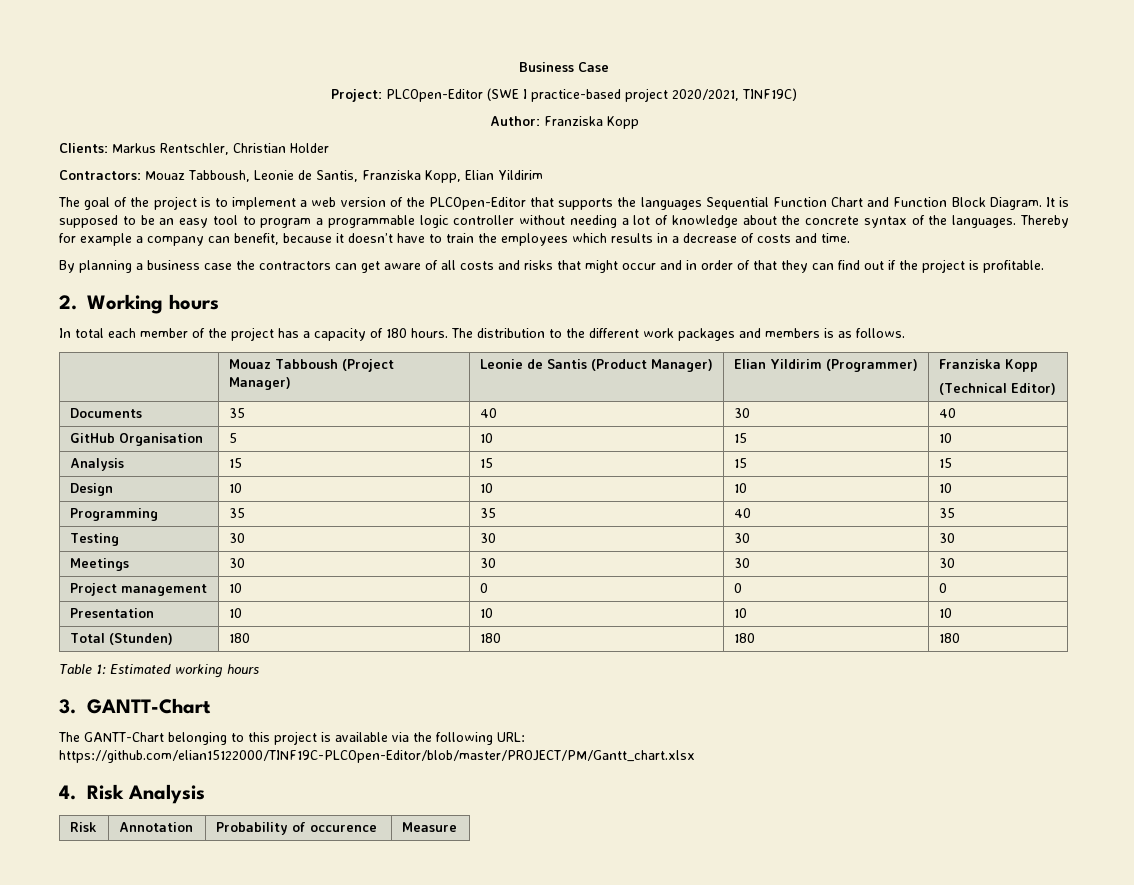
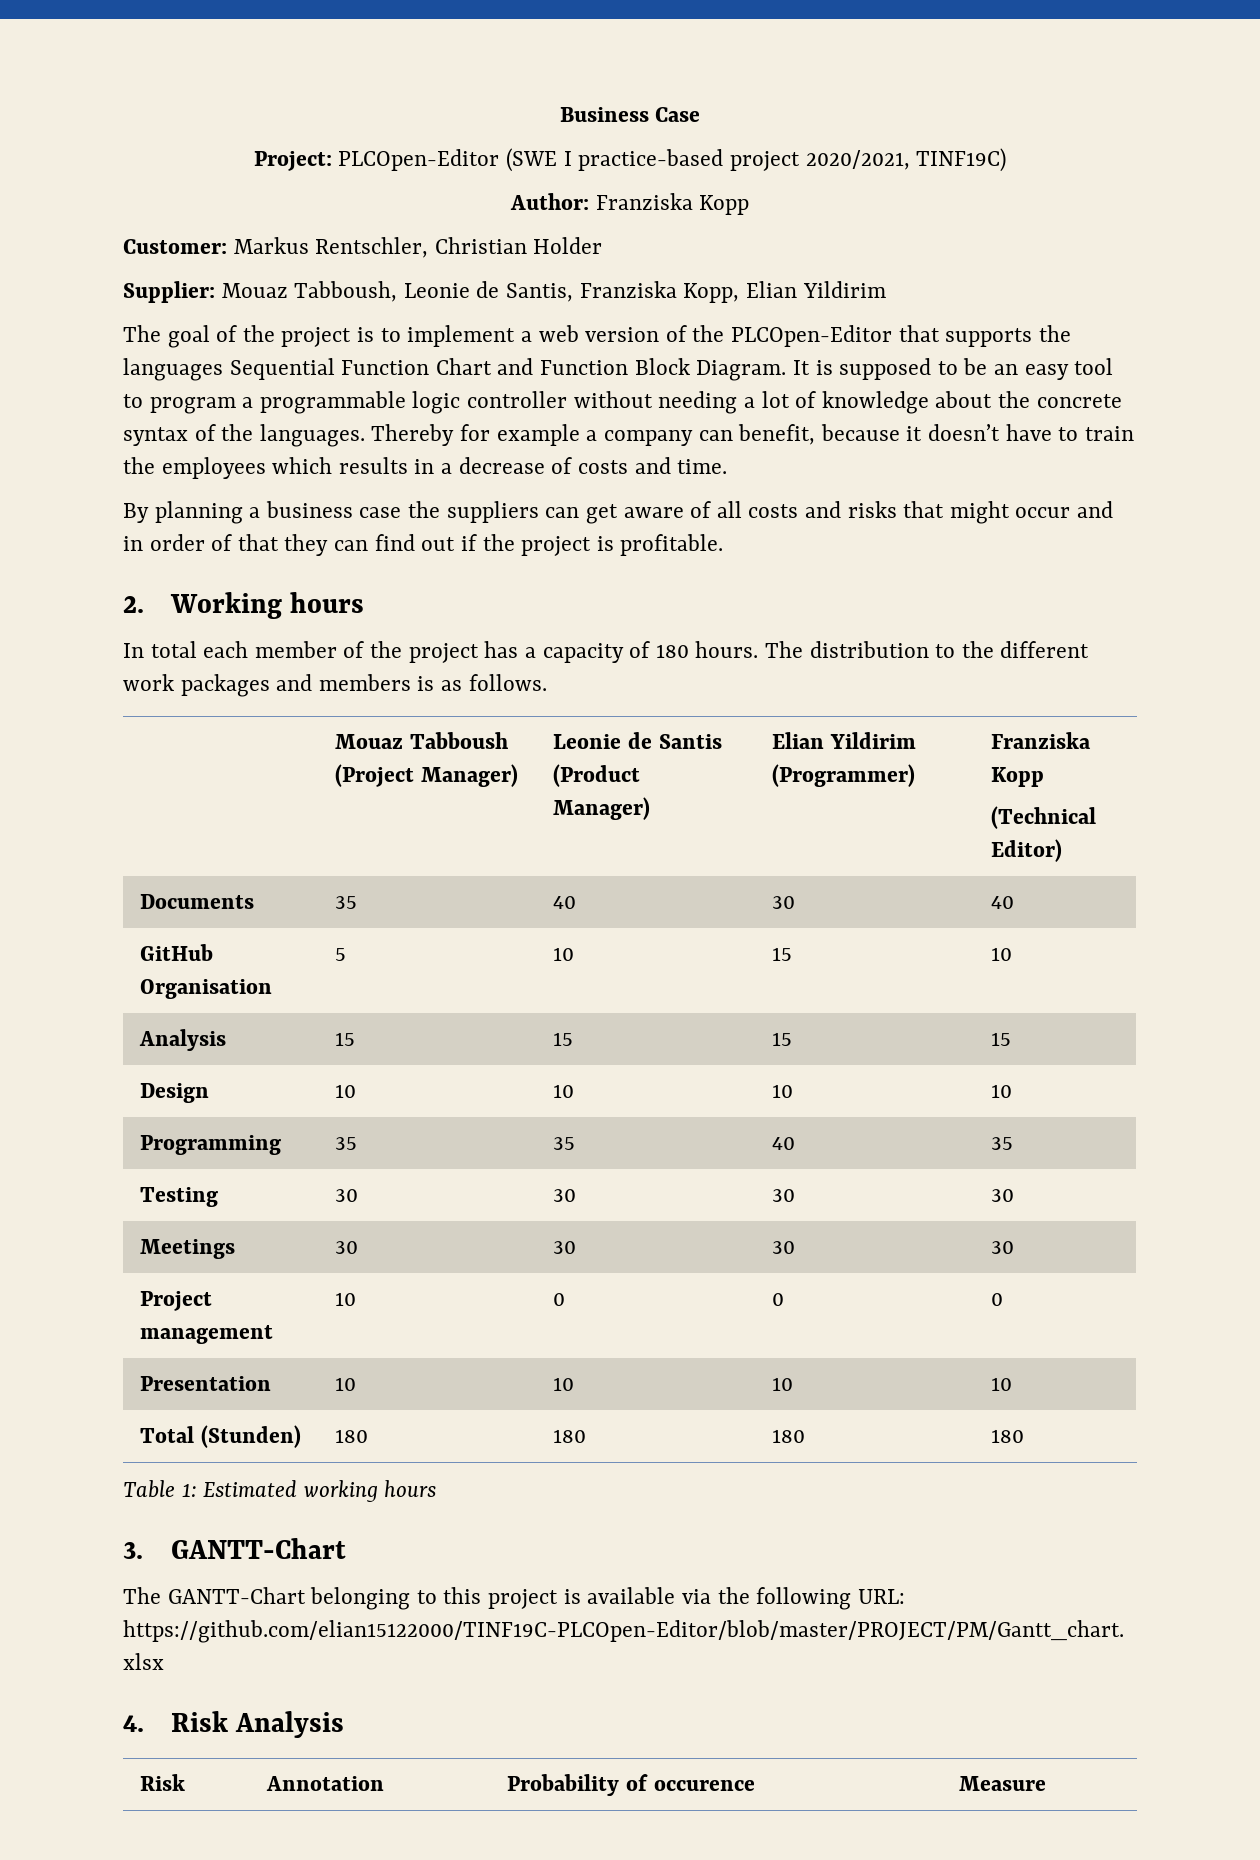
- Clients: Markus Rentschler, Christian Holder
+ Customer: Markus Rentschler, Christian Holder
- Contractors: Mouaz Tabboush, Leonie de Santis, Franziska Kopp, Elian Yildirim
+ Supplier: Mouaz Tabboush, Leonie de Santis, Franziska Kopp, Elian Yildirim
- By planning a business case the contractors can get aware of all costs and risks that might occur and in order of that they can find out if the project is profitable.
+ By planning a business case the suppliers can get aware of all costs and risks that might occur and in order of that they can find out if the project is profitable.

